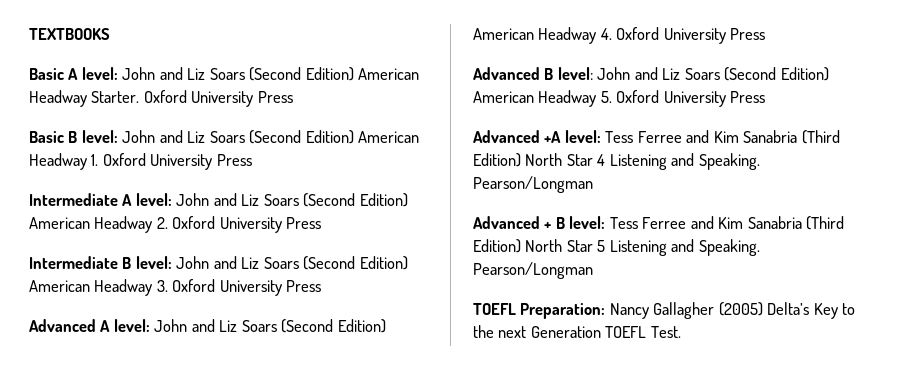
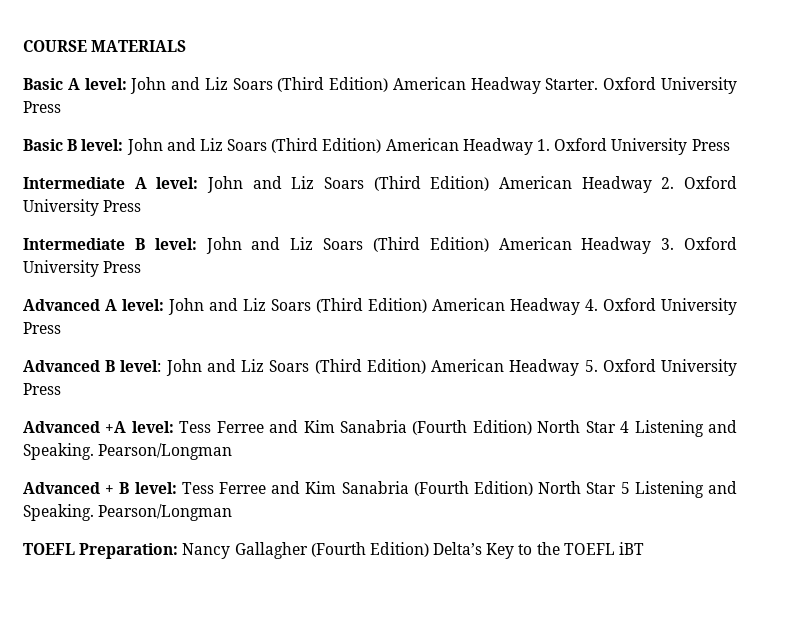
- TEXTBOOKS
+ COURSE MATERIALS
- Basic A level: John and Liz Soars (Second Edition) American Headway Starter.
+ Basic A level: John and Liz Soars (Third Edition) American Headway Starter.
- Basic B level: John and Liz Soars (Second Edition) American Headway 1. Oxford University Press
+ Basic B level: John and Liz Soars (Third Edition) American Headway 1. Oxford University Press
- Intermediate A level: John and Liz Soars (Second Edition) American Headway 2. Oxford University Press
+ Intermediate A level: John and Liz Soars (Third Edition) American Headway 2. Oxford University Press
- Intermediate B level: John and Liz Soars (Second Edition) American Headway 3. Oxford University Press
+ Intermediate B level: John and Liz Soars (Third Edition) American Headway 3. Oxford University Press
- Advanced A level: John and Liz Soars (Second Edition) American Headway 4. Oxford University Press
+ Advanced A level: John and Liz Soars (Third Edition) American Headway 4. Oxford University Press
- Advanced B level: John and Liz Soars (Second Edition) American Headway 5. Oxford University Press
+ Advanced B level: John and Liz Soars (Third Edition) American Headway 5. Oxford University Press
- Advanced +A level: Tess Ferree and Kim Sanabria (Third Edition) North Star 4 Listening and Speaking.
+ Advanced +A level: Tess Ferree and Kim Sanabria (Fourth Edition) North Star 4 Listening and Speaking.
- Advanced + B level: Tess Ferree and Kim Sanabria (Third Edition) North Star 5 Listening and Speaking.
+ Advanced + B level: Tess Ferree and Kim Sanabria (Fourth Edition) North Star 5 Listening and Speaking.
- TOEFL Preparation: Nancy Gallagher (2005) Delta’s Key to the next Generation TOEFL Test.
+ TOEFL Preparation: Nancy Gallagher (Fourth Edition) Delta’s Key to the TOEFL iBT

